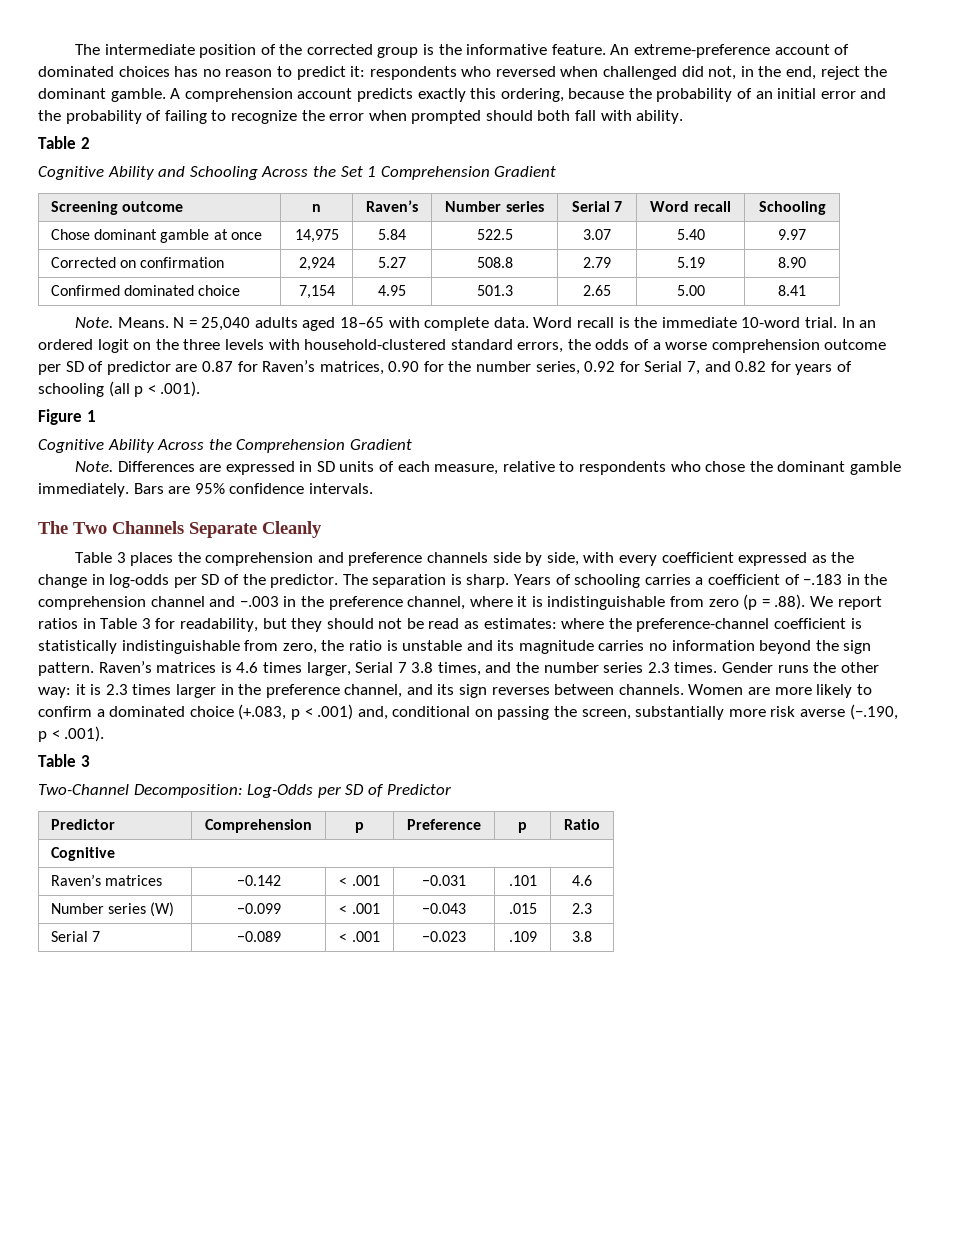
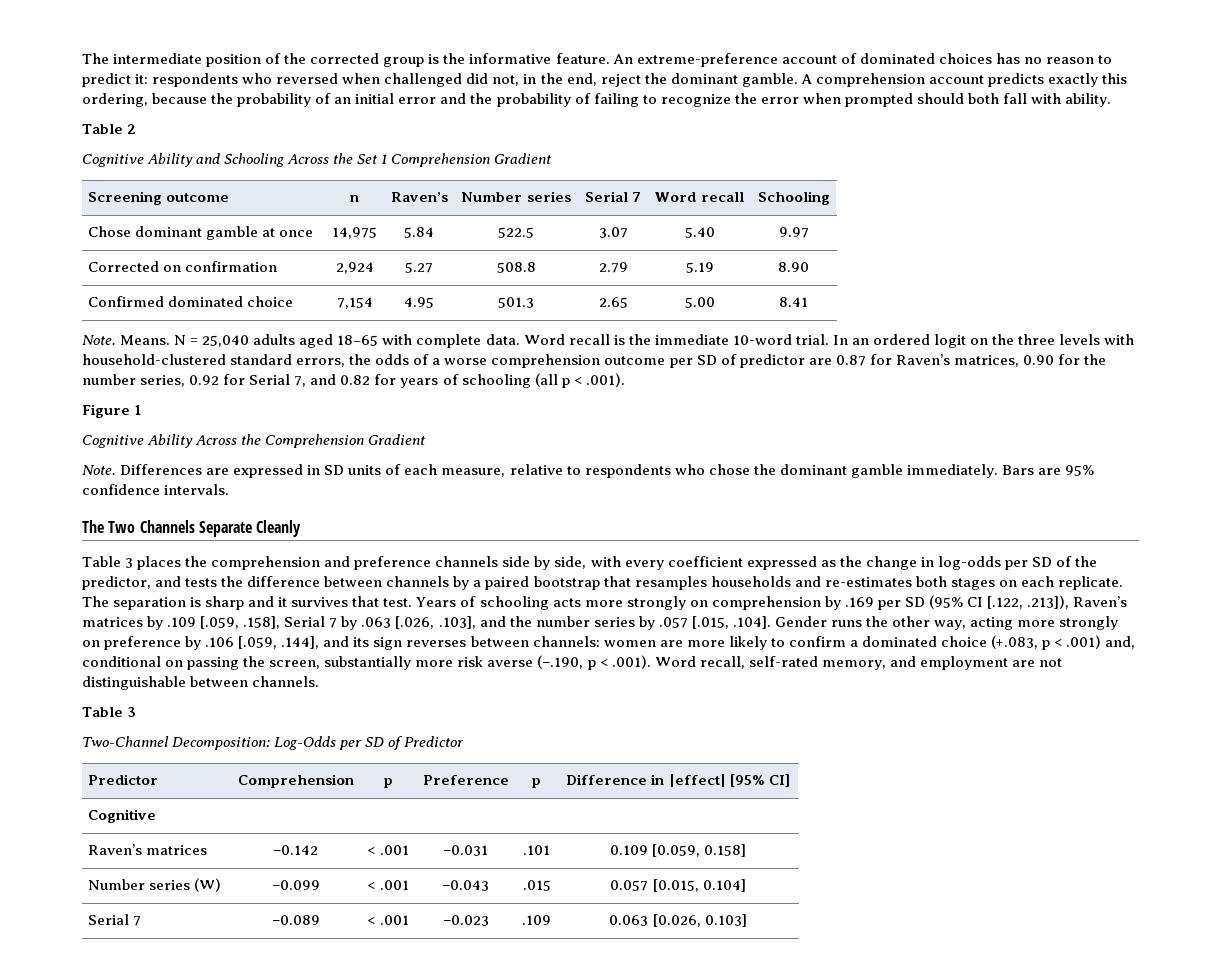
- Table 3 places the comprehension and preference channels side by side, with every coefficient expressed as the change in log-odds per SD of the predictor. The separation is sharp. Years of schooling carries a coefficient of −.183 in the comprehension channel and −.003 in the preference channel, where it is indistinguishable from zero (p = .88). We report ratios in Table 3 for readability, but they should not be read as estimates: where the preference-channel coefficient is statistically indistinguishable from zero, the ratio is unstable and its magnitude carries no information beyond the sign pattern. Raven’s matrices is 4.6 times larger, Serial 7 3.8 times, and the number series 2.3 times. Gender runs the other way: it is 2.3 times larger in the preference channel, and its sign reverses between channels. Women are more likely to confirm a dominated choice (+.083, p < .001) and, conditional on passing the screen, substantially more risk averse (−.190, p < .001).
+ Table 3 places the comprehension and preference channels side by side, with every coefficient expressed as the change in log-odds per SD of the predictor, and tests the difference between channels by a paired bootstrap that resamples households and re-estimates both stages on each replicate. The separation is sharp and it survives that test. Years of schooling acts more strongly on comprehension by .169 per SD (95% CI [.122, .213]), Raven’s matrices by .109 [.059, .158], Serial 7 by .063 [.026, .103], and the number series by .057 [.015, .104]. Gender runs the other way, acting more strongly on preference by .106 [.059, .144], and its sign reverses between channels: women are more likely to confirm a dominated choice (+.083, p < .001) and, conditional on passing the screen, substantially more risk averse (−.190, p < .001). Word recall, self-rated memory, and employment are not distinguishable between channels.
- Predictor | Comprehension | p | Preference | p | Ratio
+ Predictor | Comprehension | p | Preference | p | Difference in |effect| [95% CI]
- Raven’s matrices | −0.142 | < .001 | −0.031 | .101 | 4.6
+ Raven’s matrices | −0.142 | < .001 | −0.031 | .101 | 0.109 [0.059, 0.158]
- Number series (W) | −0.099 | < .001 | −0.043 | .015 | 2.3
+ Number series (W) | −0.099 | < .001 | −0.043 | .015 | 0.057 [0.015, 0.104]
- Serial 7 | −0.089 | < .001 | −0.023 | .109 | 3.8
+ Serial 7 | −0.089 | < .001 | −0.023 | .109 | 0.063 [0.026, 0.103]

